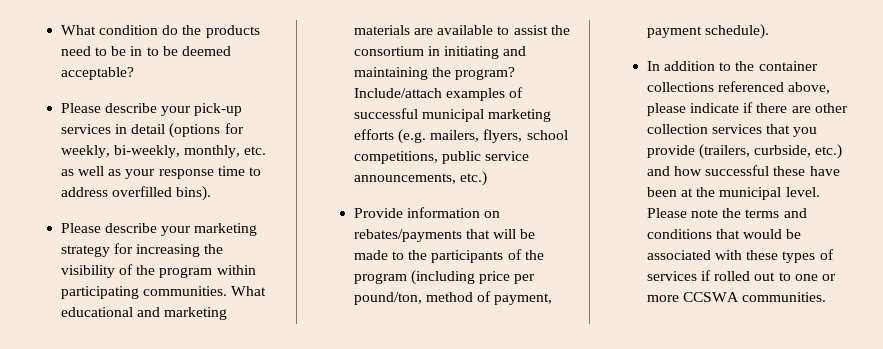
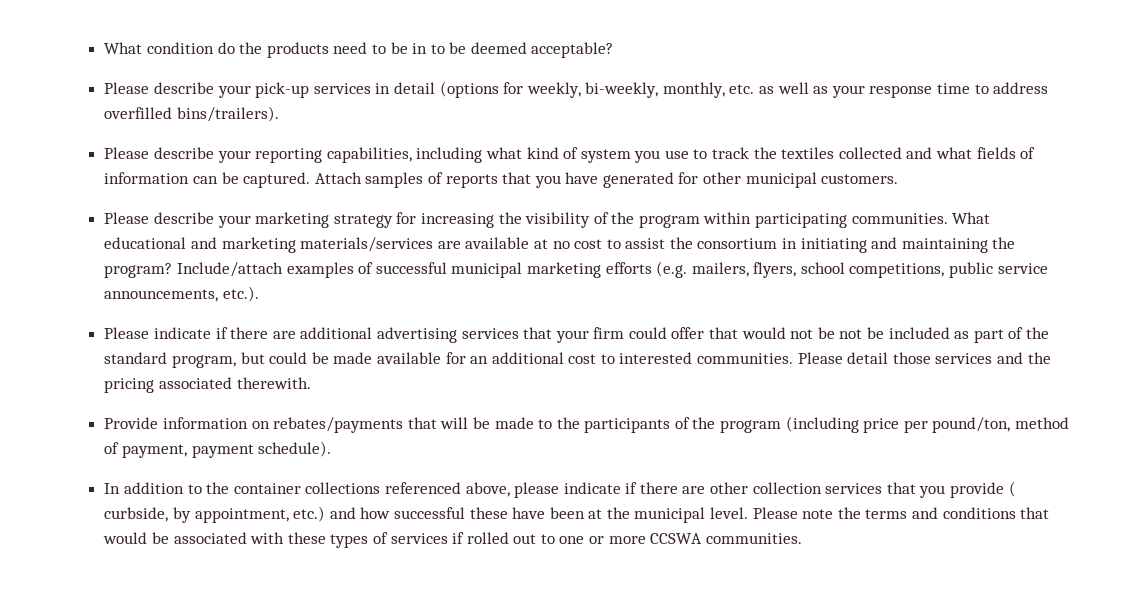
- Please describe your pick-up services in detail (options for weekly, bi-weekly, monthly, etc. as well as your response time to address overfilled bins).
+ Please describe your pick-up services in detail (options for weekly, bi-weekly, monthly, etc. as well as your response time to address overfilled bins/trailers).
+ Please describe your reporting capabilities, including what kind of system you use to track the textiles collected and what fields of information can be captured. Attach samples of reports that you have generated for other municipal customers.
- What educational and marketing materials are available to assist the consortium in initiating and maintaining the program?
+ What educational and marketing materials/services are available at no cost to assist the consortium in initiating and maintaining the program?
- Include/attach examples of successful municipal marketing efforts (e.g. mailers, flyers, school competitions, public service announcements, etc.)
+ Include/attach examples of successful municipal marketing efforts (e.g. mailers, flyers, school competitions, public service announcements, etc.).
+ Please indicate if there are additional advertising services that your firm could offer that would not be not be included as part of the standard program, but could be made available for an additional cost to interested communities. Please detail those services and the pricing associated therewith.
- In addition to the container collections referenced above, please indicate if there are other collection services that you provide (trailers, curbside, etc.) and how successful these have been at the municipal level.
+ In addition to the container collections referenced above, please indicate if there are other collection services that you provide ( curbside, by appointment, etc.) and how successful these have been at the municipal level.

